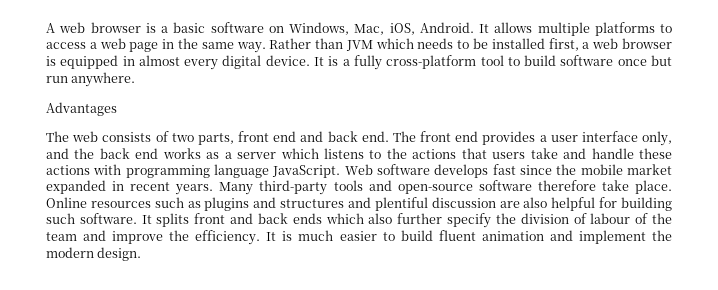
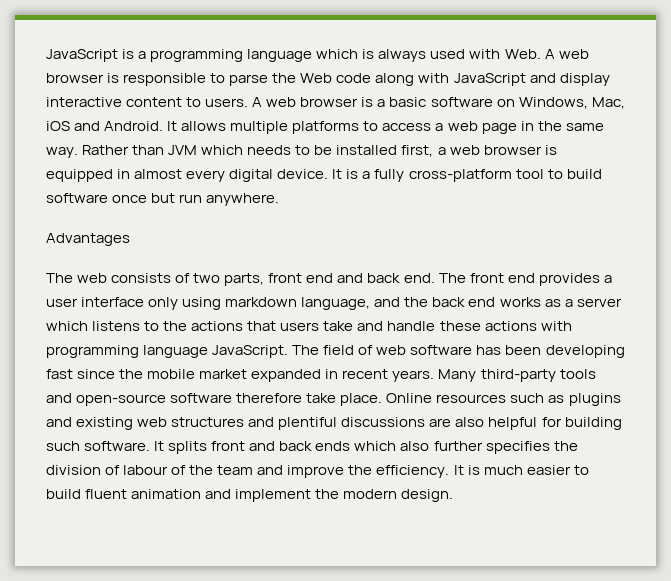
+ JavaScript is a programming language which is always used with Web. A web browser is responsible to parse the Web code along with JavaScript and display interactive content to users.
- A web browser is a basic software on Windows, Mac, iOS, Android.
+ A web browser is a basic software on Windows, Mac, iOS and Android.
- The front end provides a user interface only, and the back end works as a server which listens to the actions that users take and handle these actions with programming language JavaScript.
+ The front end provides a user interface only using markdown language, and the back end works as a server which listens to the actions that users take and handle these actions with programming language JavaScript.
- Web software develops fast since the mobile market expanded in recent years.
+ The field of web software has been developing fast since the mobile market expanded in recent years.
- Online resources such as plugins and structures and plentiful discussion are also helpful for building such software.
+ Online resources such as plugins and existing web structures and plentiful discussions are also helpful for building such software.
- It splits front and back ends which also further specify the division of labour of the team and improve the efficiency.
+ It splits front and back ends which also further specifies the division of labour of the team and improve the efficiency.

